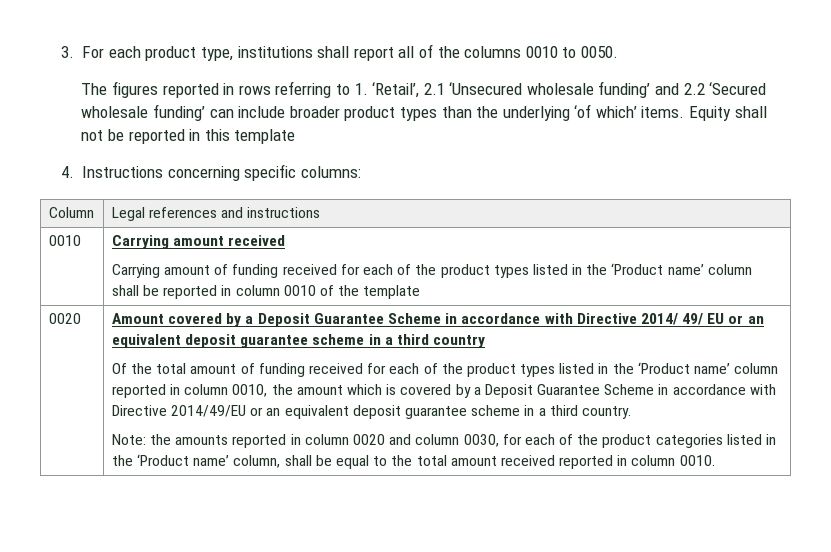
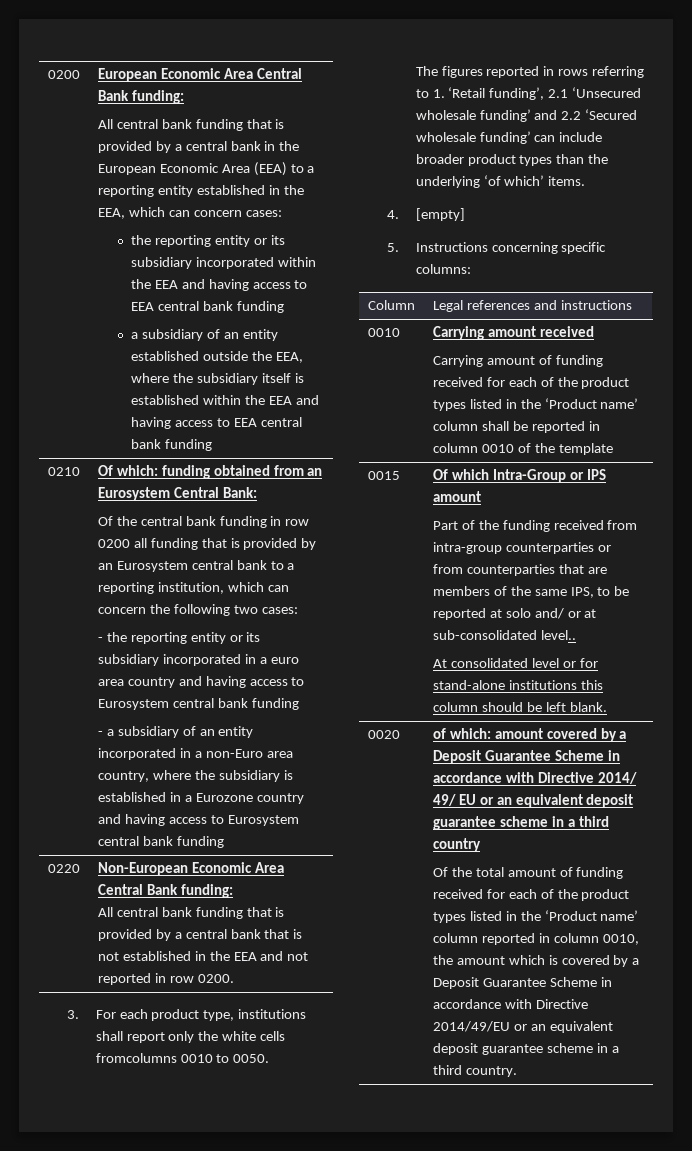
+ 0200 | European Economic Area Central Bank funding:
+ All central bank funding that is provided by a central bank in the European Economic Area (EEA) to a reporting entity established in the EEA, which can concern cases:
+ the reporting entity or its subsidiary incorporated within the EEA and having access to EEA central bank funding
+ a subsidiary of an entity established outside the EEA, where the subsidiary itself is established within the EEA and having access to EEA central bank funding
+ 0210 | Of which: funding obtained from an Eurosystem Central Bank:
+ Of the central bank funding in row 0200 all funding that is provided by an Eurosystem central bank to a reporting institution, which can concern the following two cases:
+ - the reporting entity or its subsidiary incorporated in a euro area country and having access to Eurosystem central bank funding
+ - a subsidiary of an entity incorporated in a non-Euro area country, where the subsidiary is established in a Eurozone country and having access to Eurosystem central bank funding
+ 0220 | Non-European Economic Area Central Bank funding:
+ All central bank funding that is provided by a central bank that is not established in the EEA and not reported in row 0200.
- 3. For each product type, institutions shall report all of the columns 0010 to 0050.
+ 3. For each product type, institutions shall report only the white cells fromcolumns 0010 to 0050.
- The figures reported in rows referring to 1. ‘Retail’, 2.1 ‘Unsecured wholesale funding’ and 2.2 ‘Secured wholesale funding’ can include broader product types than the underlying ‘of which’ items. Equity shall not be reported in this template
- 4. Instructions concerning specific columns:
+ The figures reported in rows referring to 1. ‘Retail funding’, 2.1 ‘Unsecured wholesale funding’ and 2.2 ‘Secured wholesale funding’ can include broader product types than the underlying ‘of which’ items.
+ 4. [empty]
+ 5. Instructions concerning specific columns:
- 0020 | Amount covered by a Deposit Guarantee Scheme in accordance with Directive 2014/ 49/ EU or an equivalent deposit guarantee scheme in a third country
+ 0015 | Of which Intra-Group or IPS amount
+ Part of the funding received from intra-group counterparties or from counterparties that are members of the same IPS, to be reported at solo and/ or at sub-consolidated level..
+ At consolidated level or for stand-alone institutions this column should be left blank.
+ 0020 | of which: amount covered by a Deposit Guarantee Scheme in accordance with Directive 2014/ 49/ EU or an equivalent deposit guarantee scheme in a third country
- Note: the amounts reported in column 0020 and column 0030, for each of the product categories listed in the ‘Product name’ column, shall be equal to the total amount received reported in column 0010.

